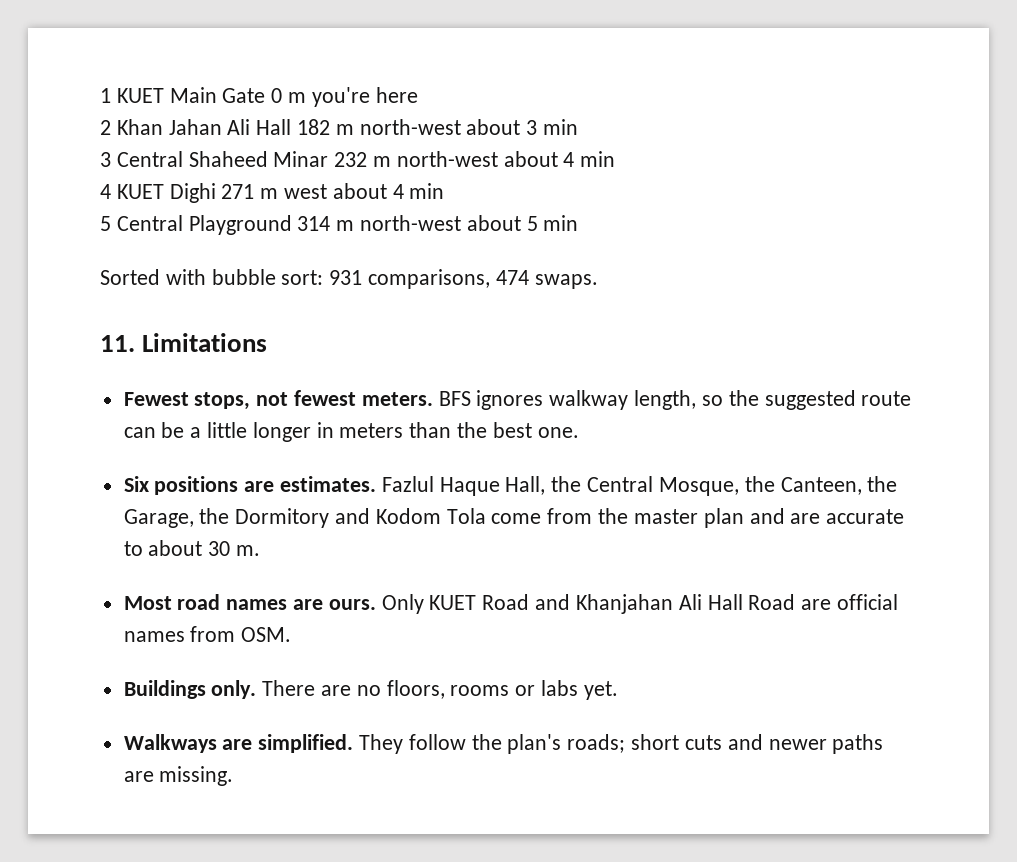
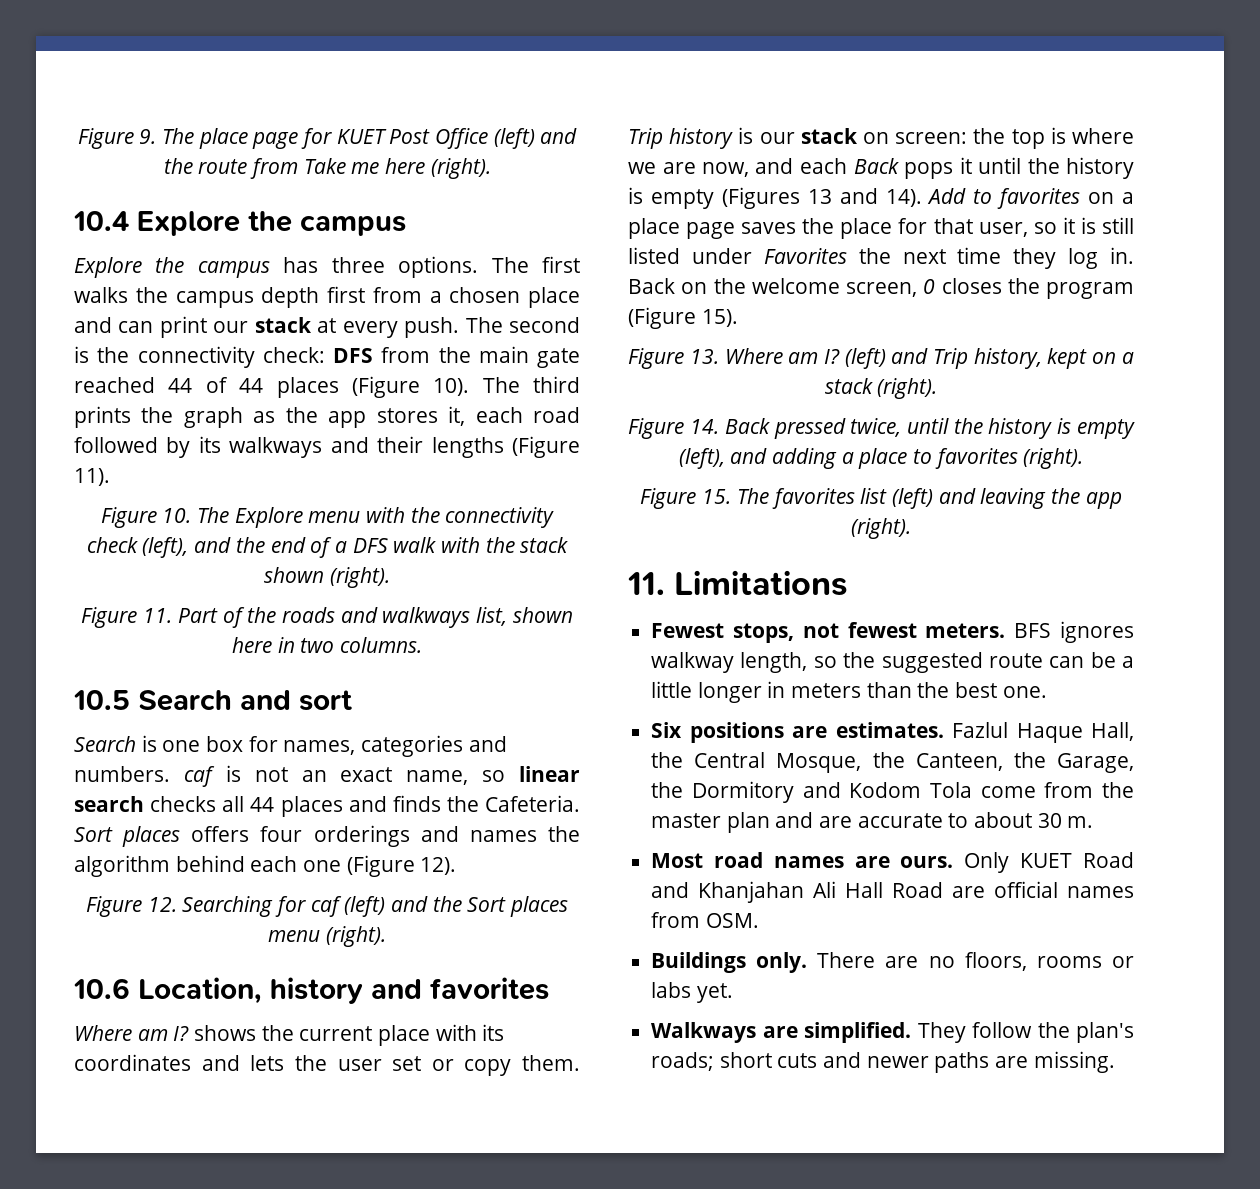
- 1 KUET Main Gate 0 m you're here
- 2 Khan Jahan Ali Hall 182 m north-west about 3 min
- 3 Central Shaheed Minar 232 m north-west about 4 min
- 4 KUET Dighi 271 m west about 4 min
- 5 Central Playground 314 m north-west about 5 min
- Sorted with bubble sort: 931 comparisons, 474 swaps.
+ Figure 9. The place page for KUET Post Office (left) and the route from Take me here (right).
+ 10.4 Explore the campus
+ Explore the campus has three options. The first walks the campus depth first from a chosen place and can print our stack at every push. The second is the connectivity check: DFS from the main gate reached 44 of 44 places (Figure 10). The third prints the graph as the app stores it, each road followed by its walkways and their lengths (Figure 11).
+ Figure 10. The Explore menu with the connectivity check (left), and the end of a DFS walk with the stack shown (right).
+ Figure 11. Part of the roads and walkways list, shown here in two columns.
+ 10.5 Search and sort
+ Search is one box for names, categories and numbers. caf is not an exact name, so linear search checks all 44 places and finds the Cafeteria. Sort places offers four orderings and names the algorithm behind each one (Figure 12).
+ Figure 12. Searching for caf (left) and the Sort places menu (right).
+ 10.6 Location, history and favorites
+ Where am I? shows the current place with its coordinates and lets the user set or copy them. Trip history is our stack on screen: the top is where we are now, and each Back pops it until the history is empty (Figures 13 and 14). Add to favorites on a place page saves the place for that user, so it is still listed under Favorites the next time they log in. Back on the welcome screen, 0 closes the program (Figure 15).
+ Figure 13. Where am I? (left) and Trip history, kept on a stack (right).
+ Figure 14. Back pressed twice, until the history is empty (left), and adding a place to favorites (right).
+ Figure 15. The favorites list (left) and leaving the app (right).

